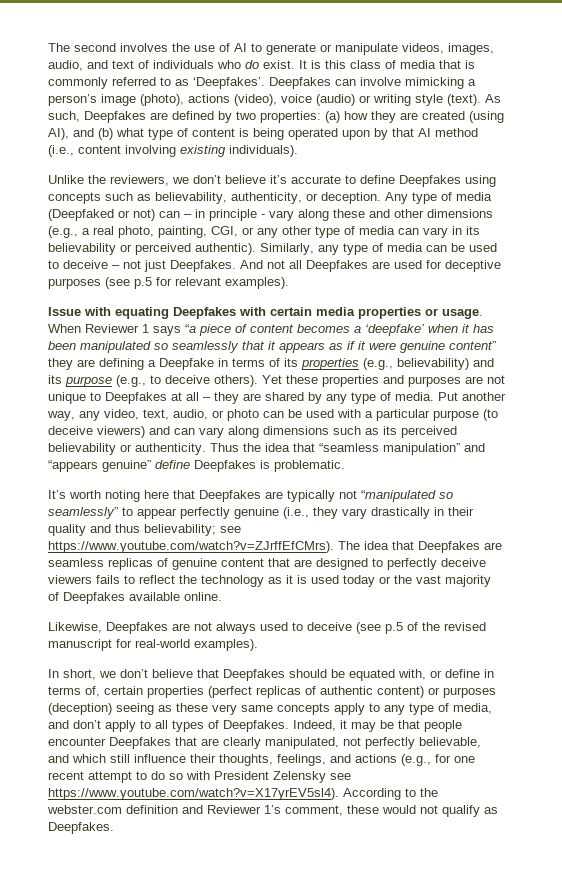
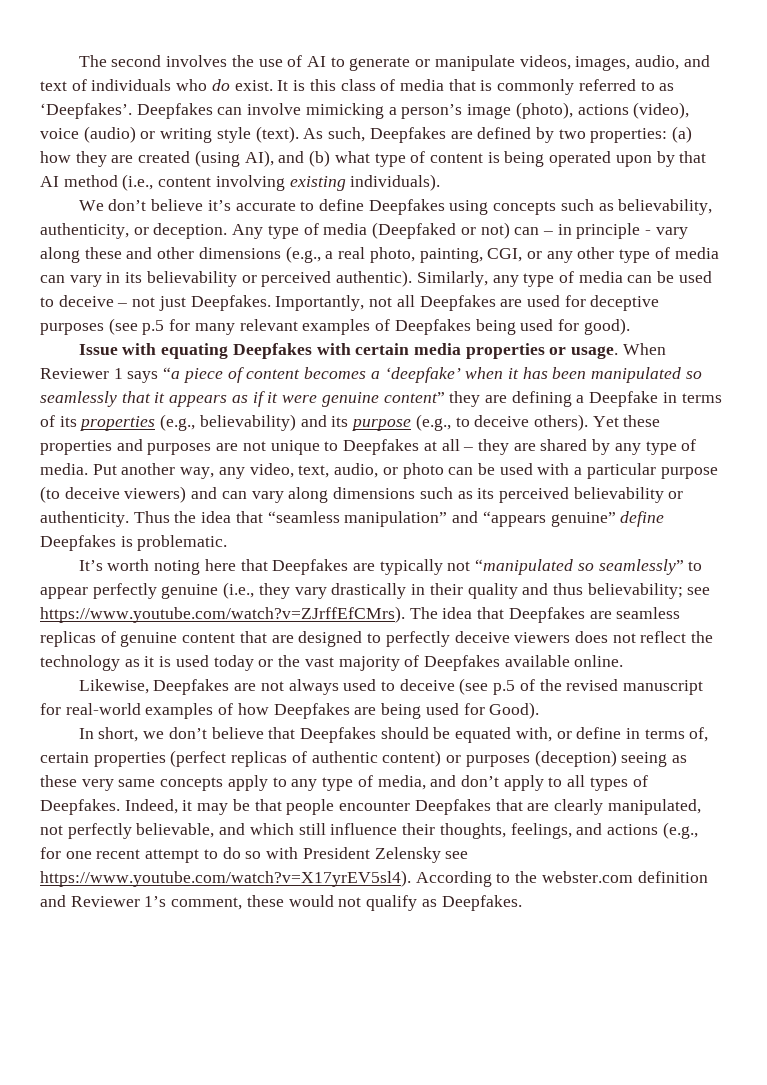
- Unlike the reviewers, we don’t believe it’s accurate to define Deepfakes using concepts such as believability, authenticity, or deception.
+ We don’t believe it’s accurate to define Deepfakes using concepts such as believability, authenticity, or deception.
- And not all Deepfakes are used for deceptive purposes (see p.5 for relevant examples).
+ Importantly, not all Deepfakes are used for deceptive purposes (see p.5 for many relevant examples of Deepfakes being used for good).
- see https://www.youtube.com/watch?v=ZJrffEfCMrs). The idea that Deepfakes are seamless replicas of genuine content that are designed to perfectly deceive viewers fails to reflect the technology as it is used today or the vast majority of Deepfakes available online.
+ see https://www.youtube.com/watch?v=ZJrffEfCMrs). The idea that Deepfakes are seamless replicas of genuine content that are designed to perfectly deceive viewers does not reflect the technology as it is used today or the vast majority of Deepfakes available online.
- Likewise, Deepfakes are not always used to deceive (see p.5 of the revised manuscript for real-world examples).
+ Likewise, Deepfakes are not always used to deceive (see p.5 of the revised manuscript for real-world examples of how Deepfakes are being used for Good).

